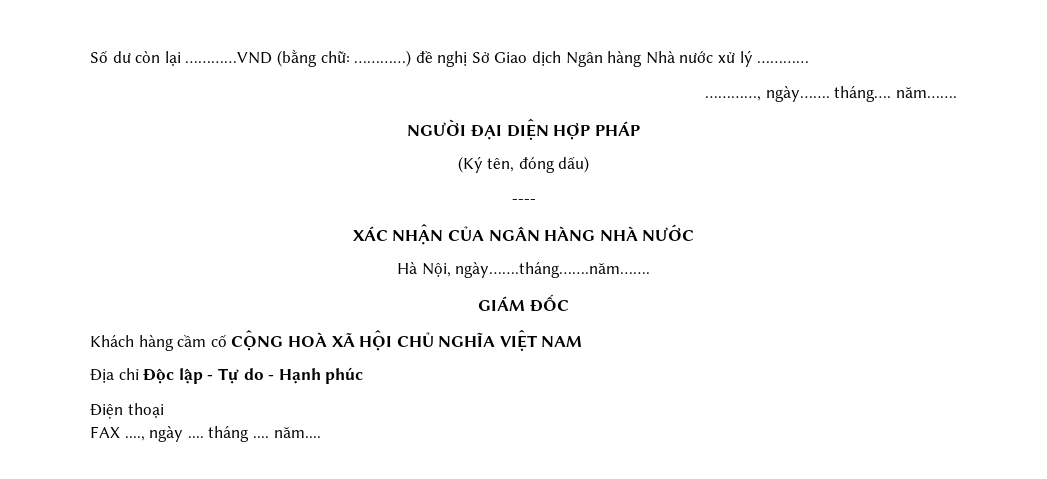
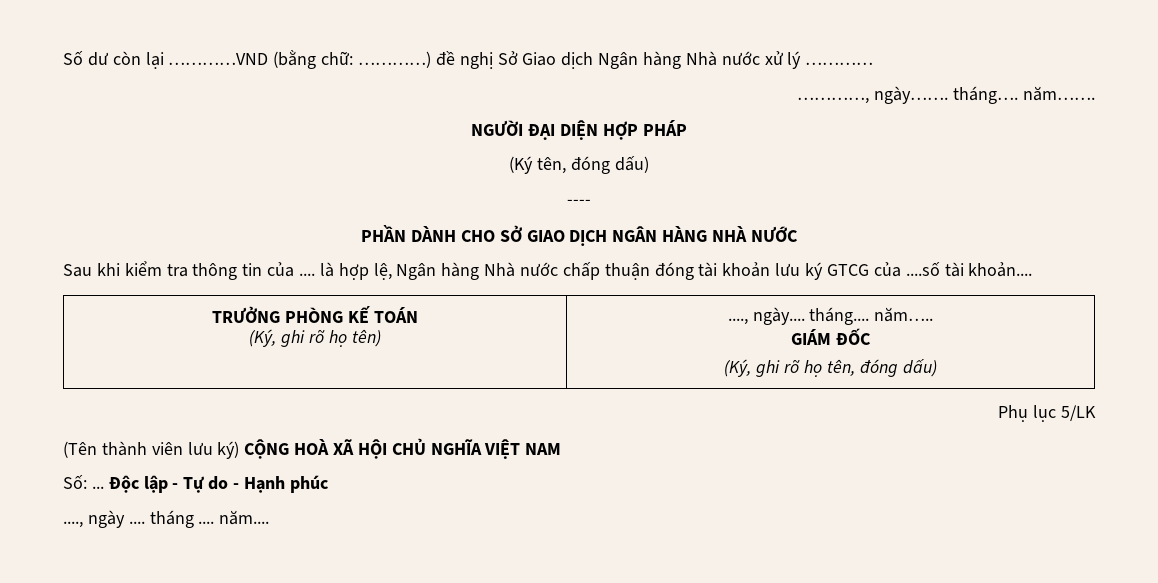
- XÁC NHẬN CỦA NGÂN HÀNG NHÀ NƯỚC
- Hà Nội, ngày…….tháng…….năm…….
+ PHẦN DÀNH CHO SỞ GIAO DỊCH NGÂN HÀNG NHÀ NƯỚC
+ Sau khi kiểm tra thông tin của .... là hợp lệ, Ngân hàng Nhà nước chấp thuận đóng tài khoản lưu ký GTCG của ....số tài khoản....
+ TRƯỞNG PHÒNG KẾ TOÁN
+ (Ký, ghi rõ họ tên) | ...., ngày.... tháng.... năm…..
  GIÁM ĐỐC
- Khách hàng cầm cố CỘNG HOÀ XÃ HỘI CHỦ NGHĨA VIỆT NAM
+ (Ký, ghi rõ họ tên, đóng dấu)
+ Phụ lục 5/LK
+ (Tên thành viên lưu ký) CỘNG HOÀ XÃ HỘI CHỦ NGHĨA VIỆT NAM
- Địa chỉ Độc lập - Tự do - Hạnh phúc
+ Số: ... Độc lập - Tự do - Hạnh phúc
- Điện thoại
- FAX ...., ngày .... tháng .... năm....
+ ...., ngày .... tháng .... năm....

